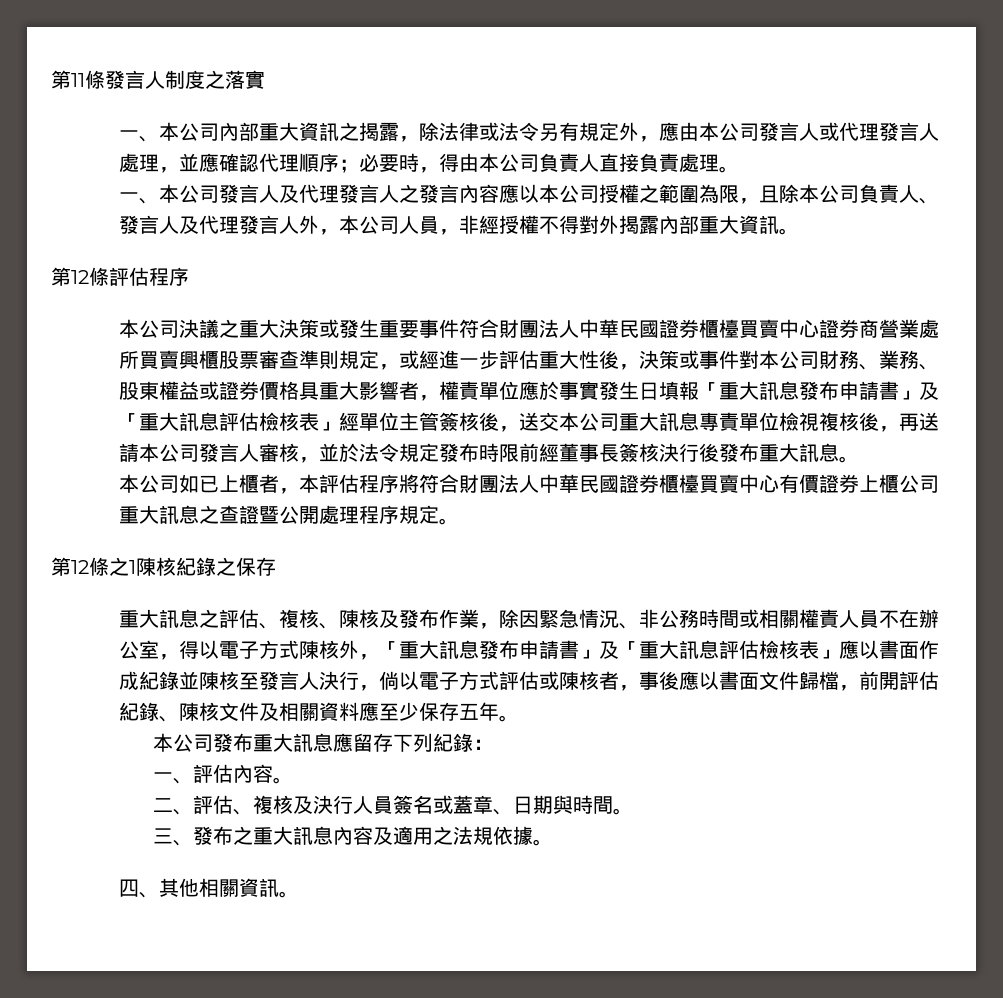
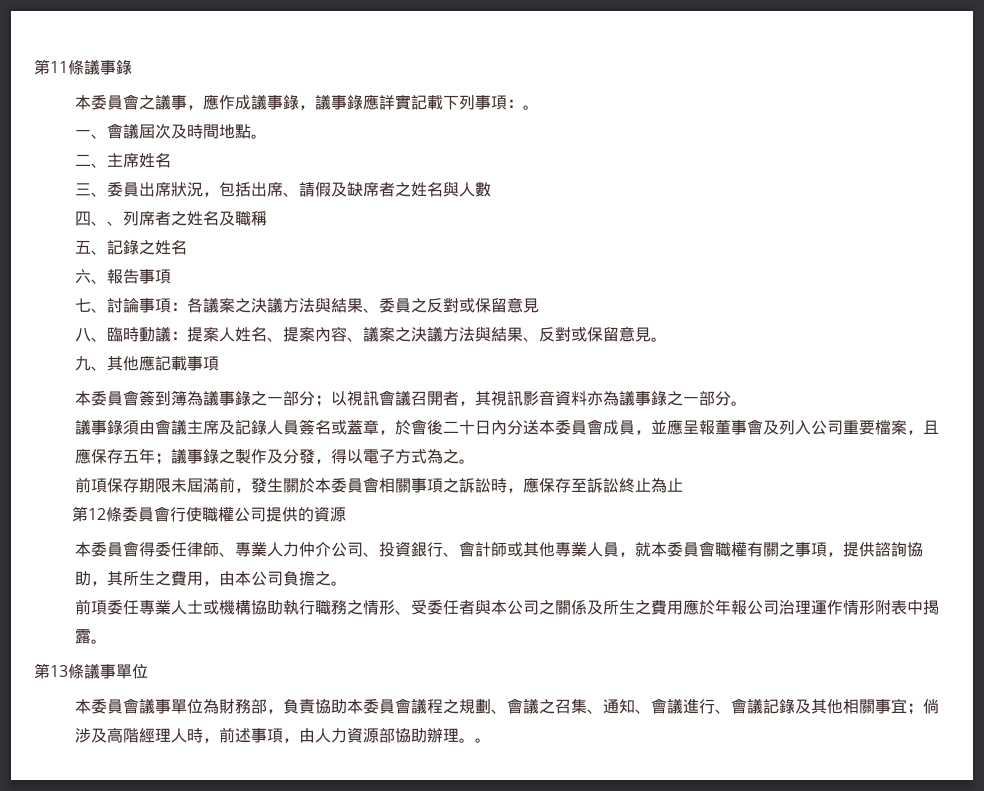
- 第11條發言人制度之落實
- 一、本公司內部重大資訊之揭露，除法律或法令另有規定外，應由本公司發言人或代理發言人處理，並應確認代理順序；必要時，得由本公司負責人直接負責處理。
- 一、本公司發言人及代理發言人之發言內容應以本公司授權之範圍為限，且除本公司負責人、發言人及代理發言人外，本公司人員，非經授權不得對外揭露內部重大資訊。
- 第12條評估程序
- 本公司決議之重大決策或發生重要事件符合財團法人中華民國證券櫃檯買賣中心證券商營業處所買賣興櫃股票審查準則規定，或經進一步評估重大性後，決策或事件對本公司財務、業務、股東權益或證券價格具重大影響者，權責單位應於事實發生日填報「重大訊息發布申請書」及「重大訊息評估檢核表」經單位主管簽核後，送交本公司重大訊息專責單位檢視複核後，再送請本公司發言人審核，並於法令規定發布時限前經董事長簽核決行後發布重大訊息。
- 本公司如已上櫃者，本評估程序將符合財團法人中華民國證券櫃檯買賣中心有價證券上櫃公司重大訊息之查證暨公開處理程序規定。
- 第12條之1陳核紀錄之保存
- 重大訊息之評估、複核、陳核及發布作業，除因緊急情況、非公務時間或相關權責人員不在辦公室，得以電子方式陳核外，「重大訊息發布申請書」及「重大訊息評估檢核表」應以書面作成紀錄並陳核至發言人決行，倘以電子方式評估或陳核者，事後應以書面文件歸檔，前開評估紀錄、陳核文件及相關資料應至少保存五年。
- 本公司發布重大訊息應留存下列紀錄：
- 一、評估內容。
- 二、評估、複核及決行人員簽名或蓋章、日期與時間。
- 三、發布之重大訊息內容及適用之法規依據。
- 四、其他相關資訊。
+ 第11條議事錄
+ 本委員會之議事，應作成議事錄，議事錄應詳實記載下列事項：。
+ 一、會議屆次及時間地點。
+ 二、主席姓名
+ 三、委員出席狀況，包括出席、請假及缺席者之姓名與人數
+ 四、、列席者之姓名及職稱
+ 五、記錄之姓名
+ 六、報告事項
+ 七、討論事項：各議案之決議方法與結果、委員之反對或保留意見
+ 八、臨時動議：提案人姓名、提案內容、議案之決議方法與結果、反對或保留意見。
+ 九、其他應記載事項
+ 本委員會簽到簿為議事錄之一部分；以視訊會議召開者，其視訊影音資料亦為議事錄之一部分。
+ 議事錄須由會議主席及記錄人員簽名或蓋章，於會後二十日內分送本委員會成員，並應呈報董事會及列入公司重要檔案，且應保存五年；議事錄之製作及分發，得以電子方式為之。
+ 前項保存期限未屆滿前，發生關於本委員會相關事項之訴訟時，應保存至訴訟終止為止
+ 第12條委員會行使職權公司提供的資源
+ 本委員會得委任律師、專業人力仲介公司、投資銀行、會計師或其他專業人員，就本委員會職權有關之事項，提供諮詢協助，其所生之費用，由本公司負擔之。
+ 前項委任專業人士或機構協助執行職務之情形、受委任者與本公司之關係及所生之費用應於年報公司治理運作情形附表中揭露。
+ 第13條議事單位
+ 本委員會議事單位為財務部，負責協助本委員會議程之規劃、會議之召集、通知、會議進行、會議記錄及其他相關事宜；倘涉及高階經理人時，前述事項，由人力資源部協助辦理。。

